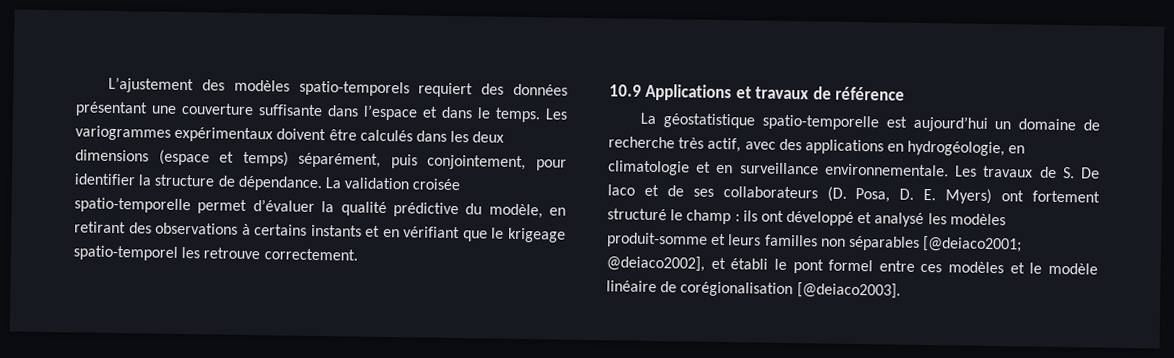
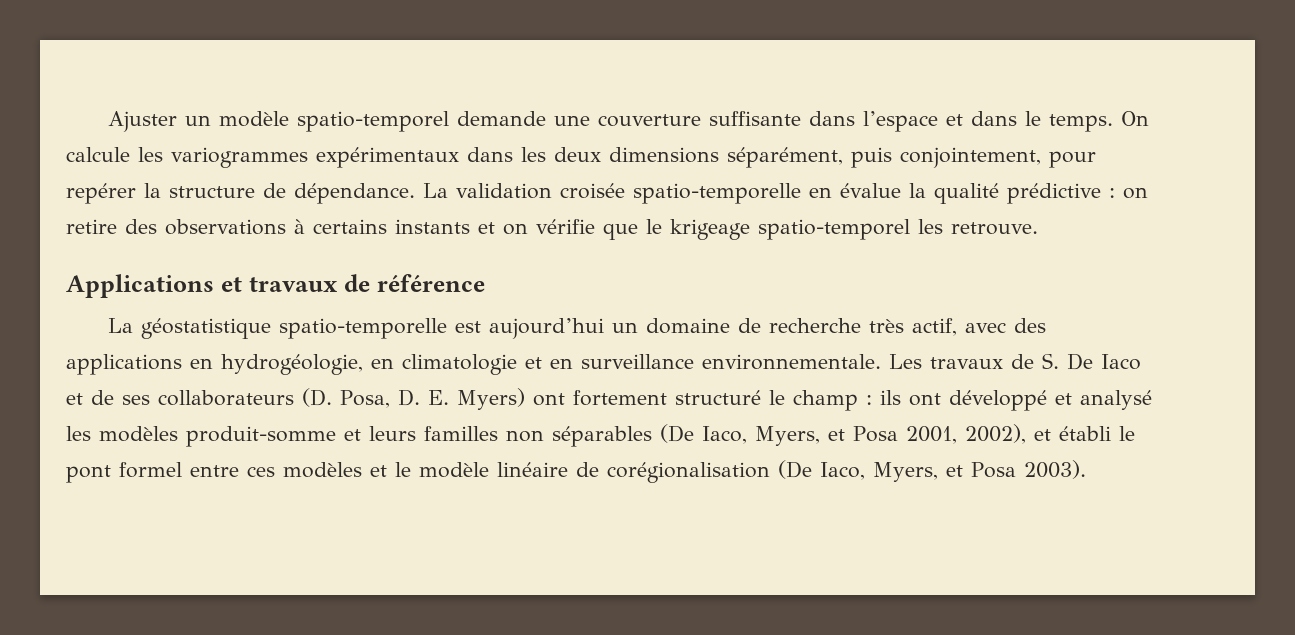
- L’ajustement des modèles spatio-temporels requiert des données présentant une couverture suffisante dans l’espace et dans le temps.
+ Ajuster un modèle spatio-temporel demande une couverture suffisante dans l’espace et dans le temps.
- Les variogrammes expérimentaux doivent être calculés dans les deux dimensions (espace et temps) séparément, puis conjointement, pour identifier la structure de dépendance.
+ On calcule les variogrammes expérimentaux dans les deux dimensions séparément, puis conjointement, pour repérer la structure de dépendance.
- La validation croisée spatio-temporelle permet d’évaluer la qualité prédictive du modèle, en retirant des observations à certains instants et en vérifiant que le krigeage spatio-temporel les retrouve correctement.
- 10.9 Applications et travaux de référence
+ La validation croisée spatio-temporelle en évalue la qualité prédictive : on retire des observations à certains instants et on vérifie que le krigeage spatio-temporel les retrouve.
+ Applications et travaux de référence
- Les travaux de S. De Iaco et de ses collaborateurs (D. Posa, D. E. Myers) ont fortement structuré le champ : ils ont développé et analysé les modèles produit-somme et leurs familles non séparables [@deiaco2001; @deiaco2002], et établi le pont formel entre ces modèles et le modèle linéaire de corégionalisation [@deiaco2003].
+ Les travaux de S. De Iaco et de ses collaborateurs (D. Posa, D. E. Myers) ont fortement structuré le champ : ils ont développé et analysé les modèles produit-somme et leurs familles non séparables (De Iaco, Myers, et Posa 2001, 2002), et établi le pont formel entre ces modèles et le modèle linéaire de corégionalisation (De Iaco, Myers, et Posa 2003).

